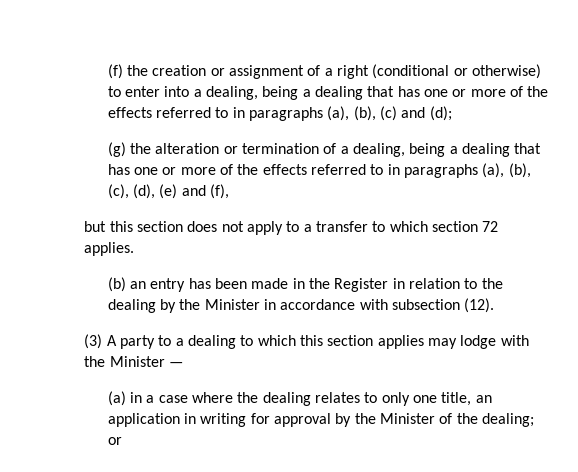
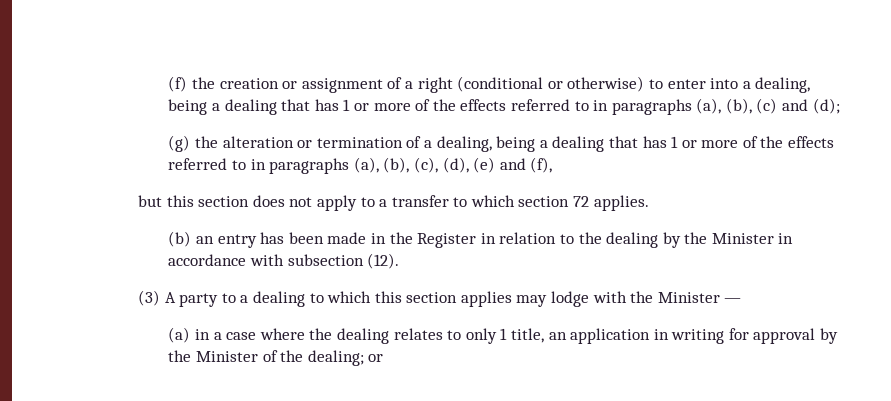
- (f) the creation or assignment of a right (conditional or otherwise) to enter into a dealing, being a dealing that has one or more of the effects referred to in paragraphs (a), (b), (c) and (d);
+ (f) the creation or assignment of a right (conditional or otherwise) to enter into a dealing, being a dealing that has 1 or more of the effects referred to in paragraphs (a), (b), (c) and (d);
- (g) the alteration or termination of a dealing, being a dealing that has one or more of the effects referred to in paragraphs (a), (b), (c), (d), (e) and (f),
+ (g) the alteration or termination of a dealing, being a dealing that has 1 or more of the effects referred to in paragraphs (a), (b), (c), (d), (e) and (f),
- (a) in a case where the dealing relates to only one title, an application in writing for approval by the Minister of the dealing; or
+ (a) in a case where the dealing relates to only 1 title, an application in writing for approval by the Minister of the dealing; or

